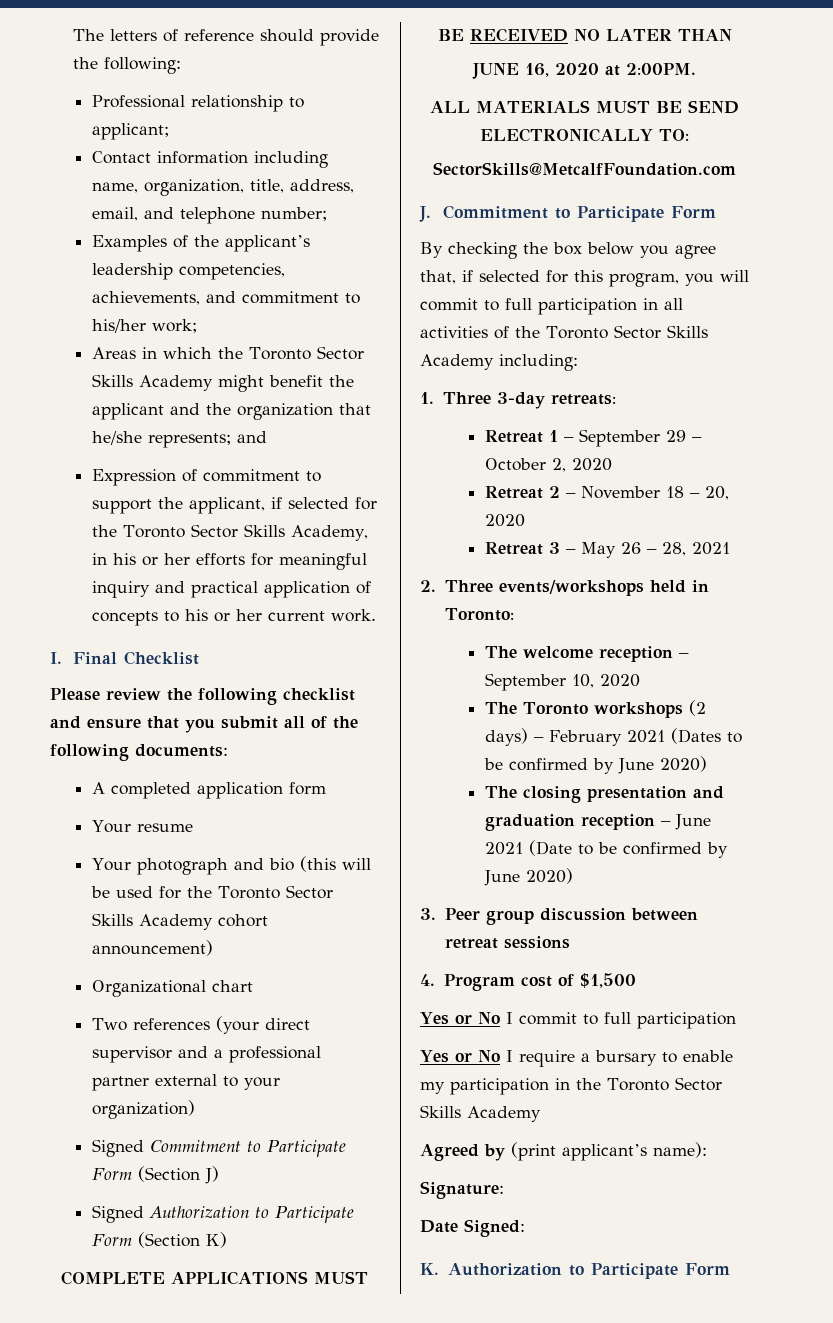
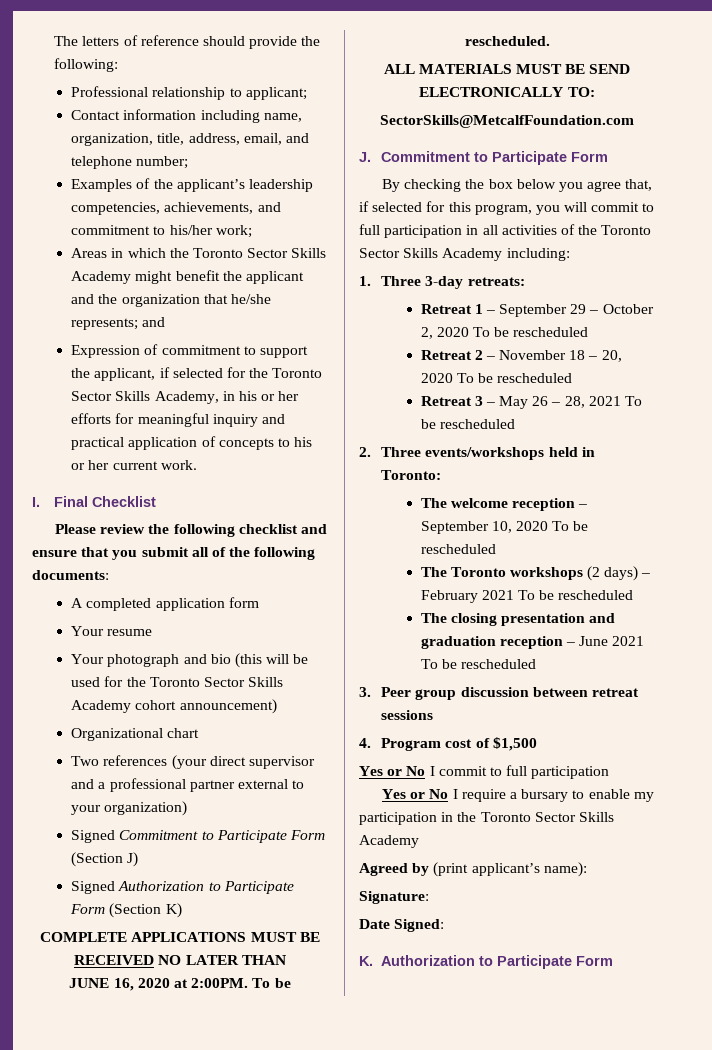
+ To be rescheduled.
- Retreat 1 – September 29 – October 2, 2020
+ Retreat 1 – September 29 – October 2, 2020 To be rescheduled
- Retreat 2 – November 18 – 20, 2020
+ Retreat 2 – November 18 – 20, 2020 To be rescheduled
- Retreat 3 – May 26 – 28, 2021
+ Retreat 3 – May 26 – 28, 2021 To be rescheduled
- The welcome reception – September 10, 2020
+ The welcome reception – September 10, 2020 To be rescheduled
- The Toronto workshops (2 days) – February 2021 (Dates to be confirmed by June 2020)
+ The Toronto workshops (2 days) – February 2021 To be rescheduled
- The closing presentation and graduation reception – June 2021 (Date to be confirmed by June 2020)
+ The closing presentation and graduation reception – June 2021 To be rescheduled

